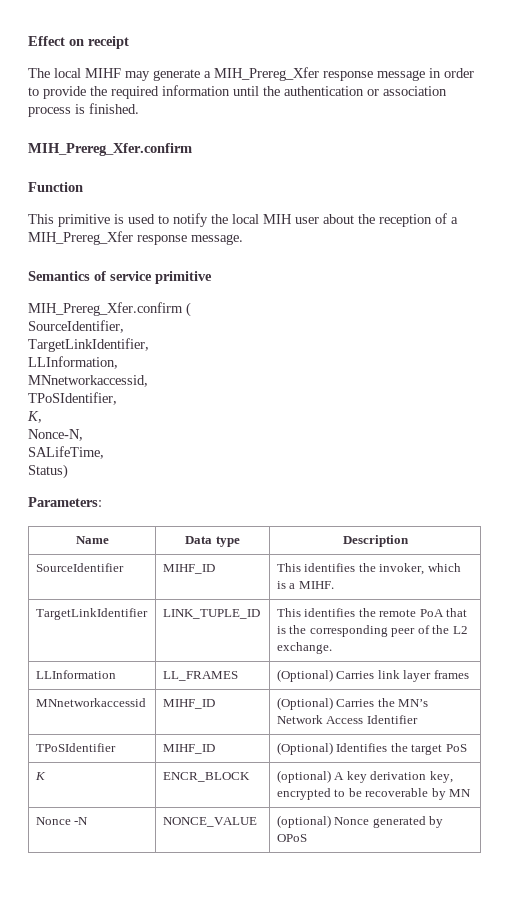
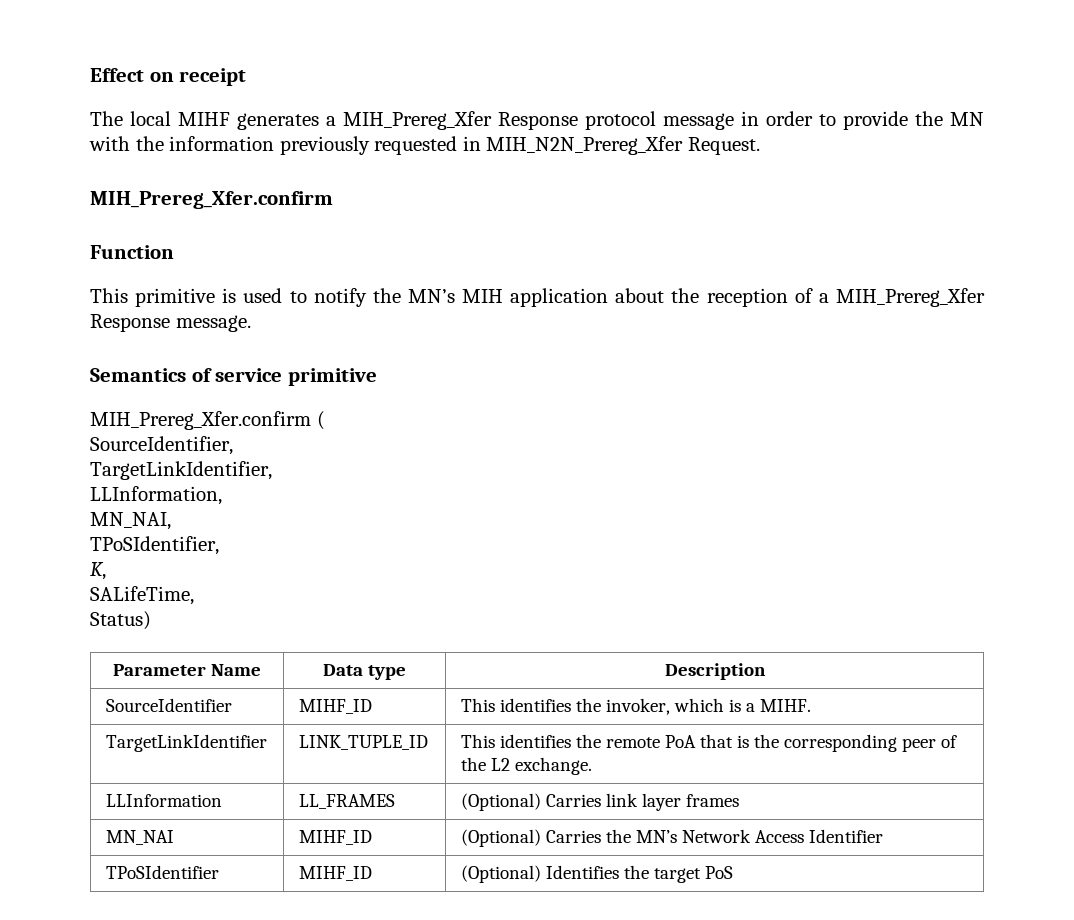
- The local MIHF may generate a MIH_Prereg_Xfer response message in order to provide the required information until the authentication or association process is finished.
+ The local MIHF generates a MIH_Prereg_Xfer Response protocol message in order to provide the MN with the information previously requested in MIH_N2N_Prereg_Xfer Request.
- This primitive is used to notify the local MIH user about the reception of a MIH_Prereg_Xfer response message.
+ This primitive is used to notify the MN’s MIH application about the reception of a MIH_Prereg_Xfer Response message.
- MNnetworkaccessid,
+ MN_NAI,
- Nonce-N,
- Parameters:
- Name | Data type | Description
+ Parameter Name | Data type | Description
- MNnetworkaccessid | MIHF_ID | (Optional) Carries the MN’s Network Access Identifier
+ MN_NAI | MIHF_ID | (Optional) Carries the MN’s Network Access Identifier
- K | ENCR_BLOCK | (optional) A key derivation key, encrypted to be recoverable by MN
- Nonce -N | NONCE_VALUE | (optional) Nonce generated by OPoS

